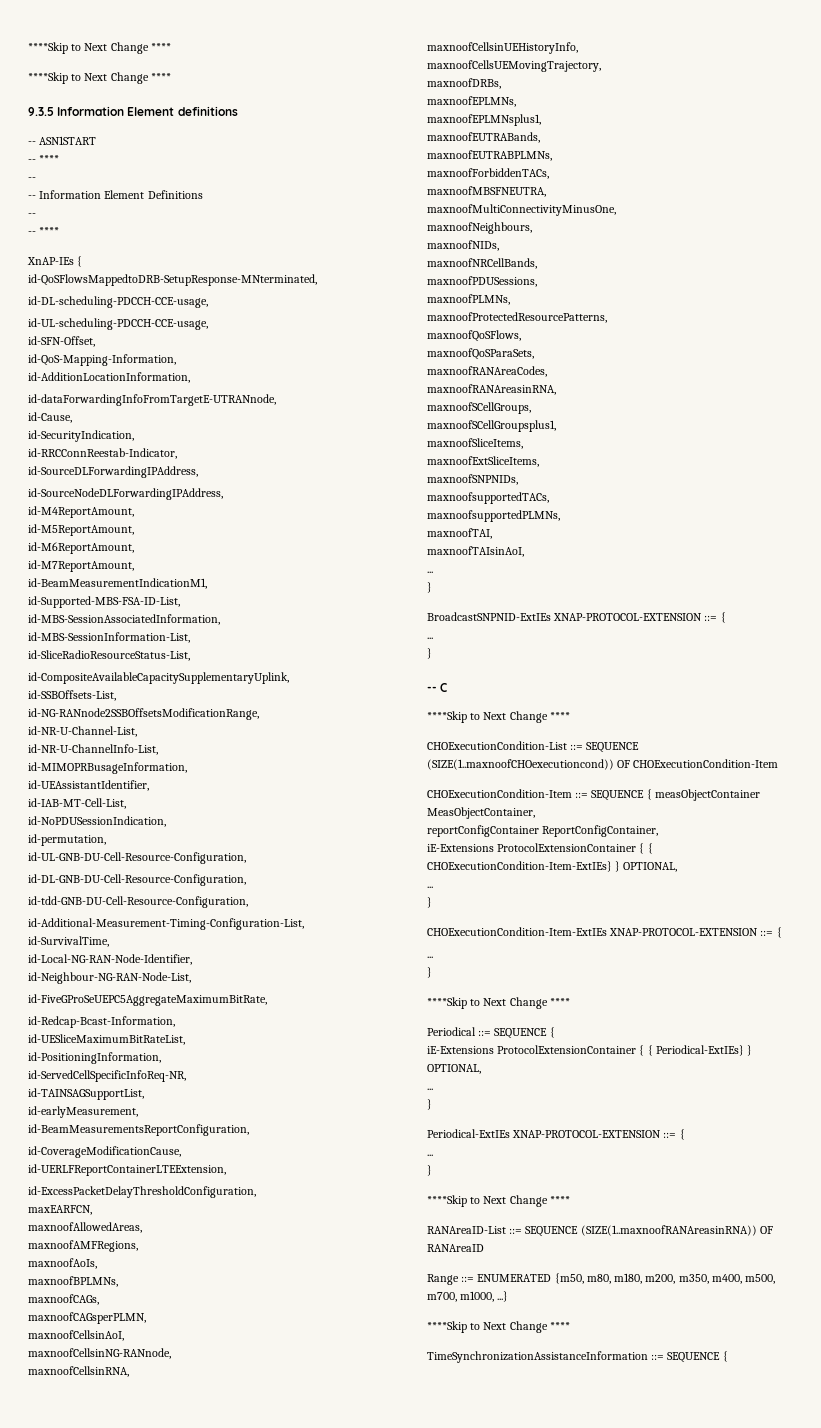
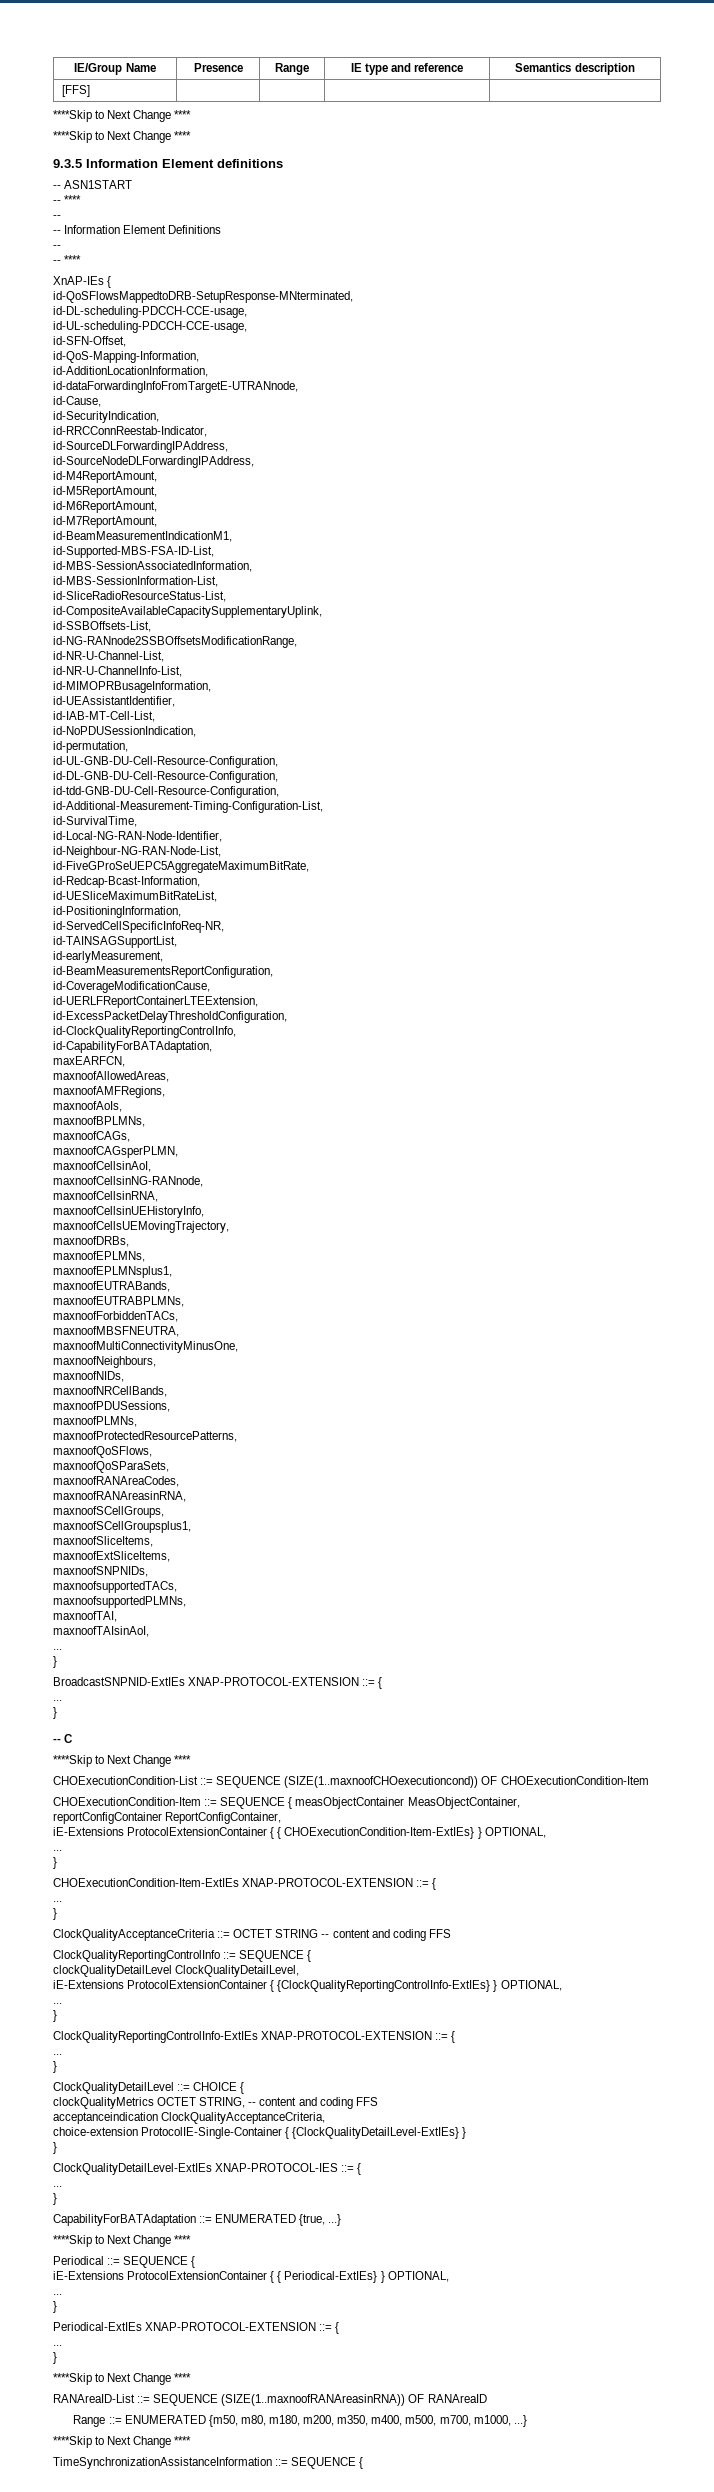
+ IE/Group Name | Presence | Range | IE type and reference | Semantics description
+ [FFS] | | | |
+ id-ClockQualityReportingControlInfo,
+ id-CapabilityForBATAdaptation,
+ ClockQualityAcceptanceCriteria ::= OCTET STRING -- content and coding FFS
+ ClockQualityReportingControlInfo ::= SEQUENCE {
+ clockQualityDetailLevel ClockQualityDetailLevel,
+ iE-Extensions ProtocolExtensionContainer { {ClockQualityReportingControlInfo-ExtIEs} } OPTIONAL,
+ ...
+ }
+ ClockQualityReportingControlInfo-ExtIEs XNAP-PROTOCOL-EXTENSION ::= {
+ ...
+ }
+ ClockQualityDetailLevel ::= CHOICE {
+ clockQualityMetrics OCTET STRING, -- content and coding FFS
+ acceptanceindication ClockQualityAcceptanceCriteria,
+ choice-extension ProtocolIE-Single-Container { {ClockQualityDetailLevel-ExtIEs} }
+ }
+ ClockQualityDetailLevel-ExtIEs XNAP-PROTOCOL-IES ::= {
+ ...
+ }
+ CapabilityForBATAdaptation ::= ENUMERATED {true, ...}

